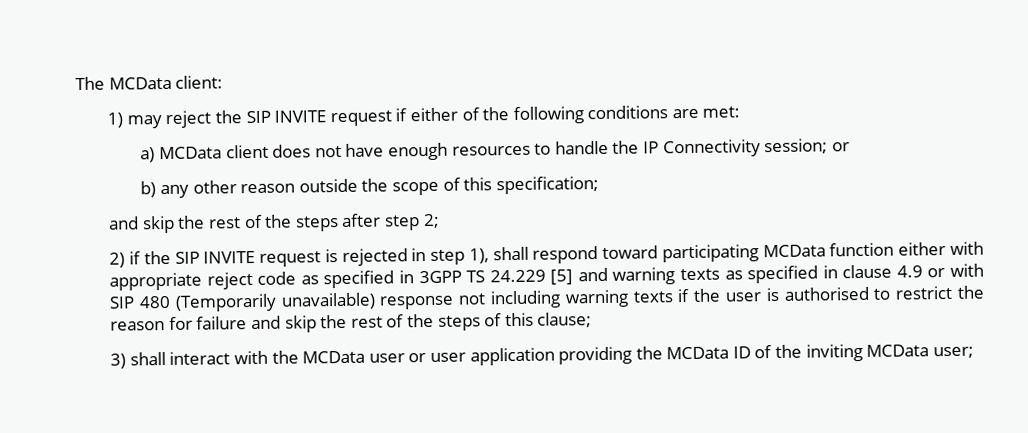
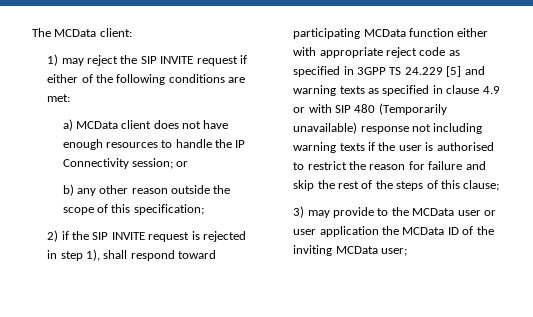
- and skip the rest of the steps after step 2;
- 3) shall interact with the MCData user or user application providing the MCData ID of the inviting MCData user;
+ 3) may provide to the MCData user or user application the MCData ID of the inviting MCData user;

